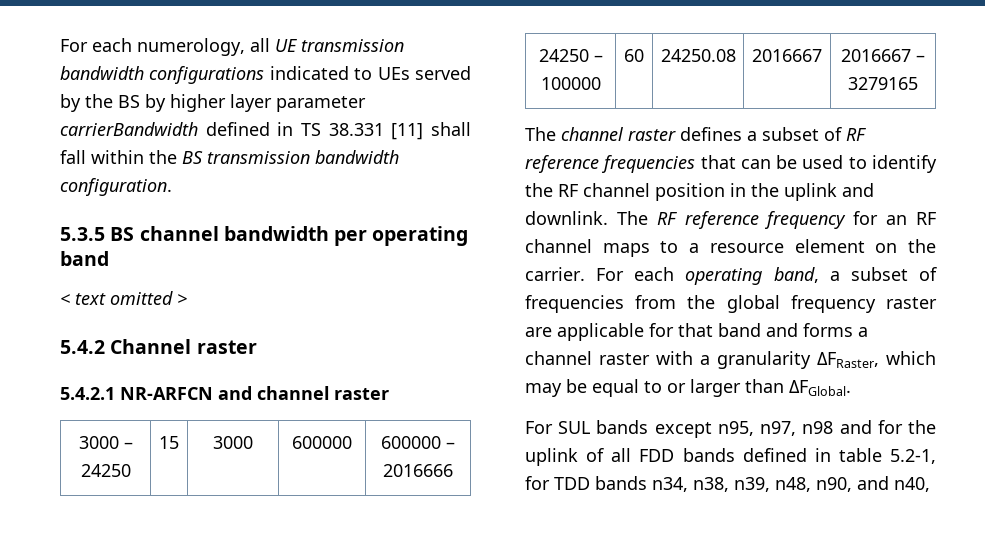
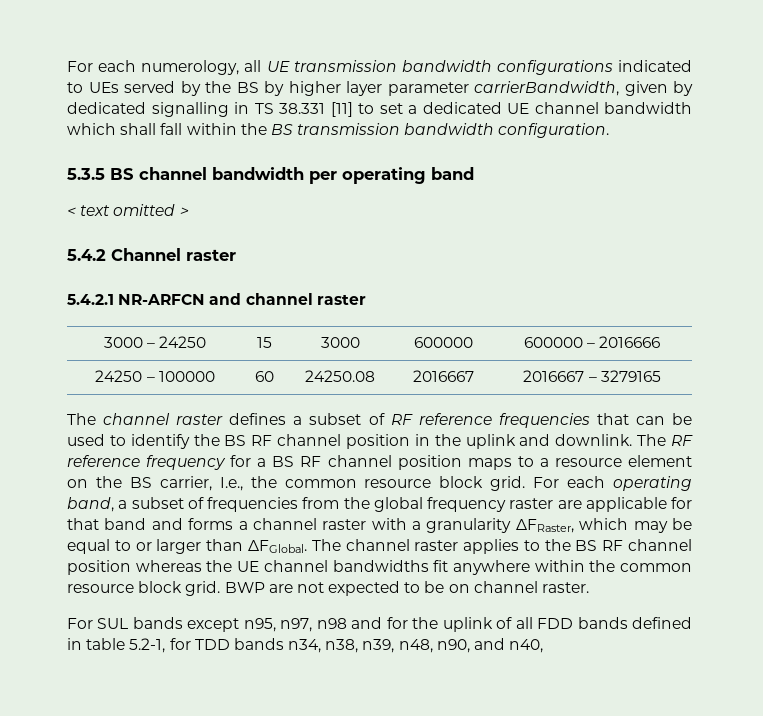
- For each numerology, all UE transmission bandwidth configurations indicated to UEs served by the BS by higher layer parameter carrierBandwidth defined in TS 38.331 [11] shall fall within the BS transmission bandwidth configuration.
+ For each numerology, all UE transmission bandwidth configurations indicated to UEs served by the BS by higher layer parameter carrierBandwidth, given by dedicated signalling in TS 38.331 [11] to set a dedicated UE channel bandwidth which shall fall within the BS transmission bandwidth configuration.
- The channel raster defines a subset of RF reference frequencies that can be used to identify the RF channel position in the uplink and downlink.
+ The channel raster defines a subset of RF reference frequencies that can be used to identify the BS RF channel position in the uplink and downlink.
- The RF reference frequency for an RF channel maps to a resource element on the carrier.
+ The RF reference frequency for a BS RF channel position maps to a resource element on the BS carrier, I.e., the common resource block grid.
+ The channel raster applies to the BS RF channel position whereas the UE channel bandwidths fit anywhere within the common resource block grid. BWP are not expected to be on channel raster.

